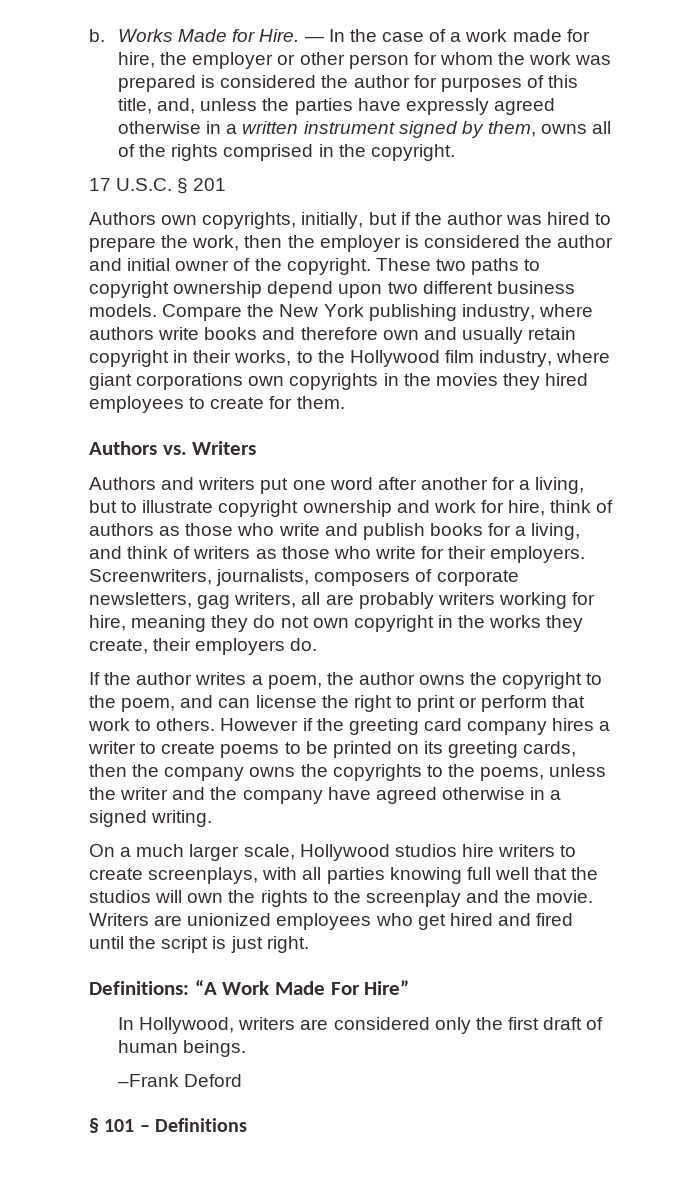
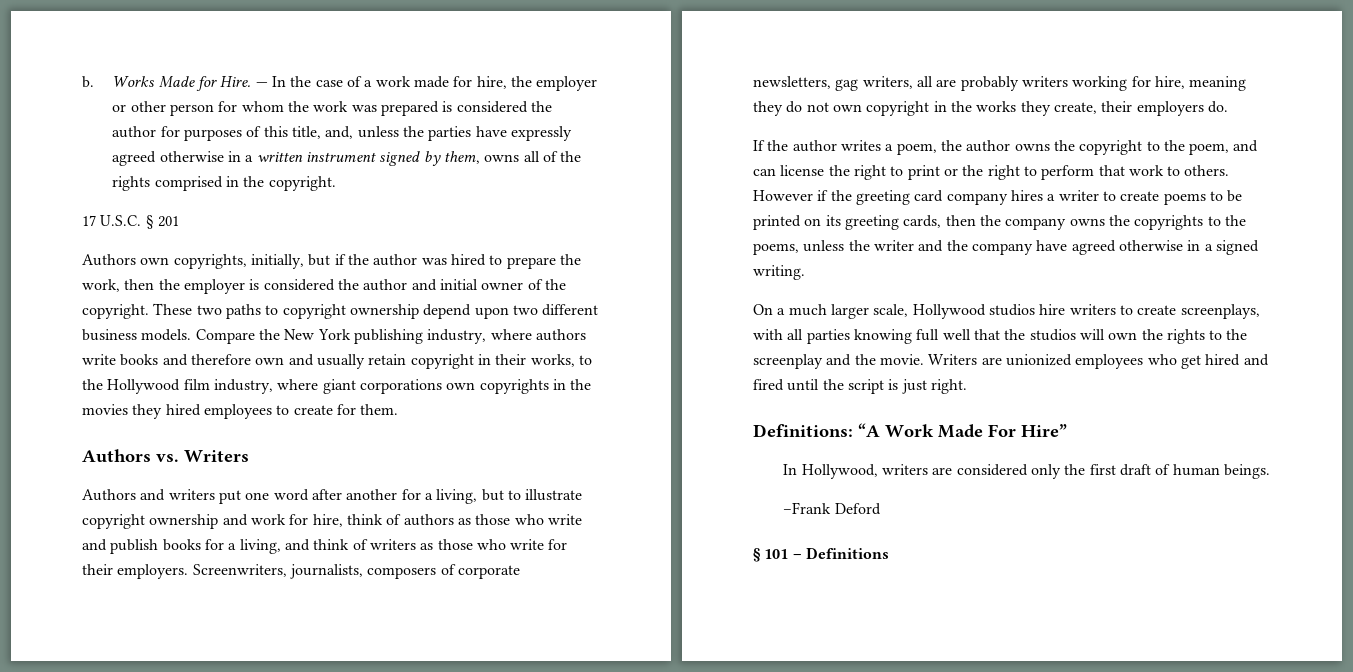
- If the author writes a poem, the author owns the copyright to the poem, and can license the right to print or perform that work to others.
+ If the author writes a poem, the author owns the copyright to the poem, and can license the right to print or the right to perform that work to others.

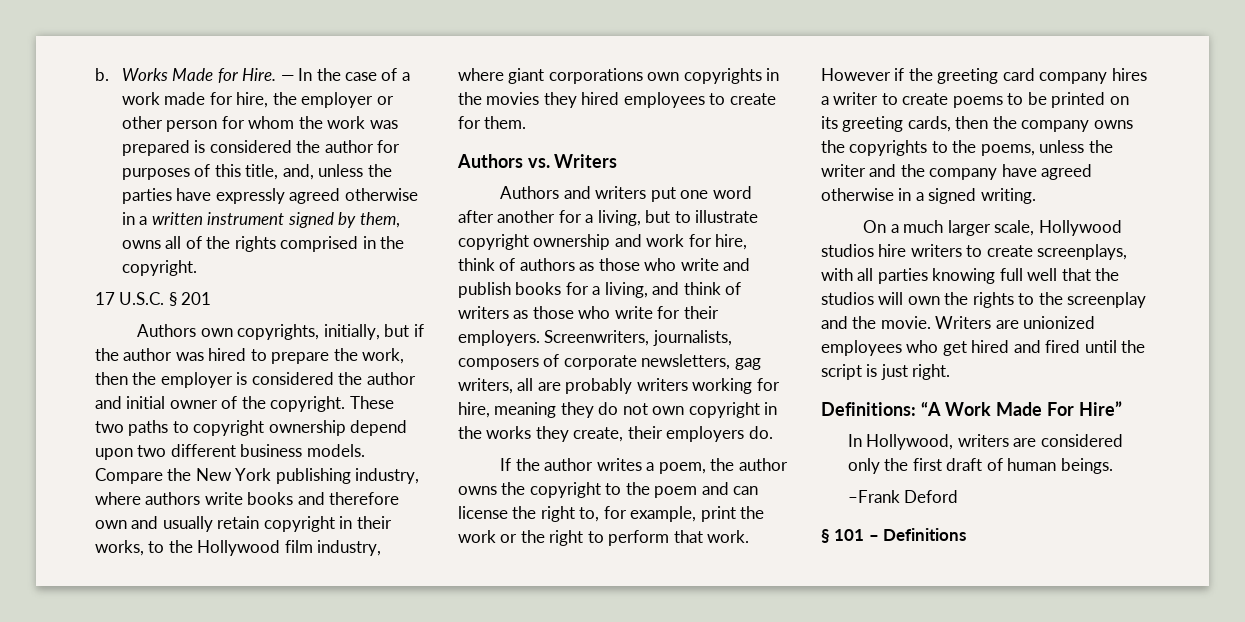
- If the author writes a poem, the author owns the copyright to the poem, and can license the right to print or the right to perform that work to others.
+ If the author writes a poem, the author owns the copyright to the poem and can license the right to, for example, print the work or the right to perform that work.

